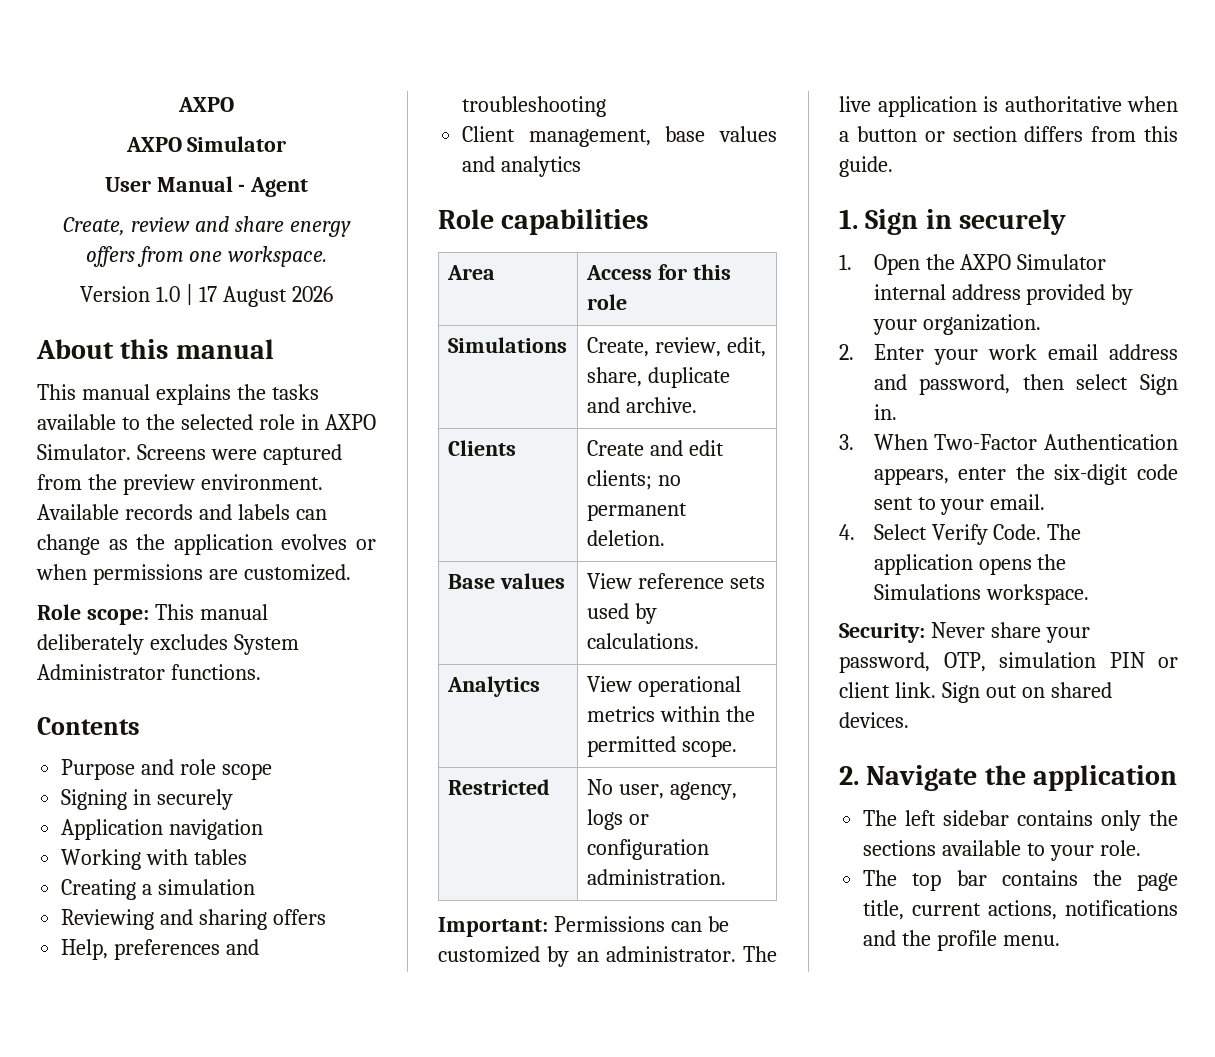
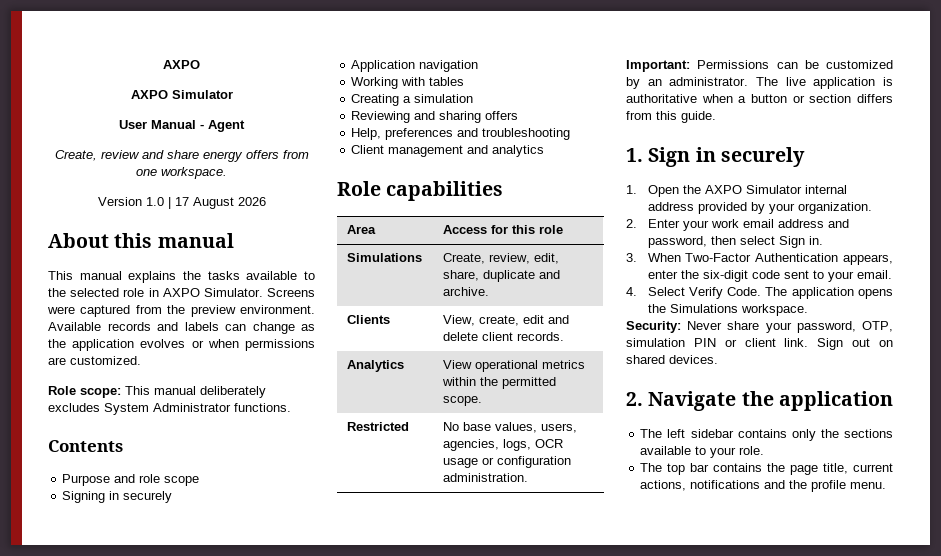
- Client management, base values and analytics
+ Client management and analytics
- Clients | Create and edit clients; no permanent deletion.
- Base values | View reference sets used by calculations.
+ Clients | View, create, edit and delete client records.
- Restricted | No user, agency, logs or configuration administration.
+ Restricted | No base values, users, agencies, logs, OCR usage or configuration administration.

